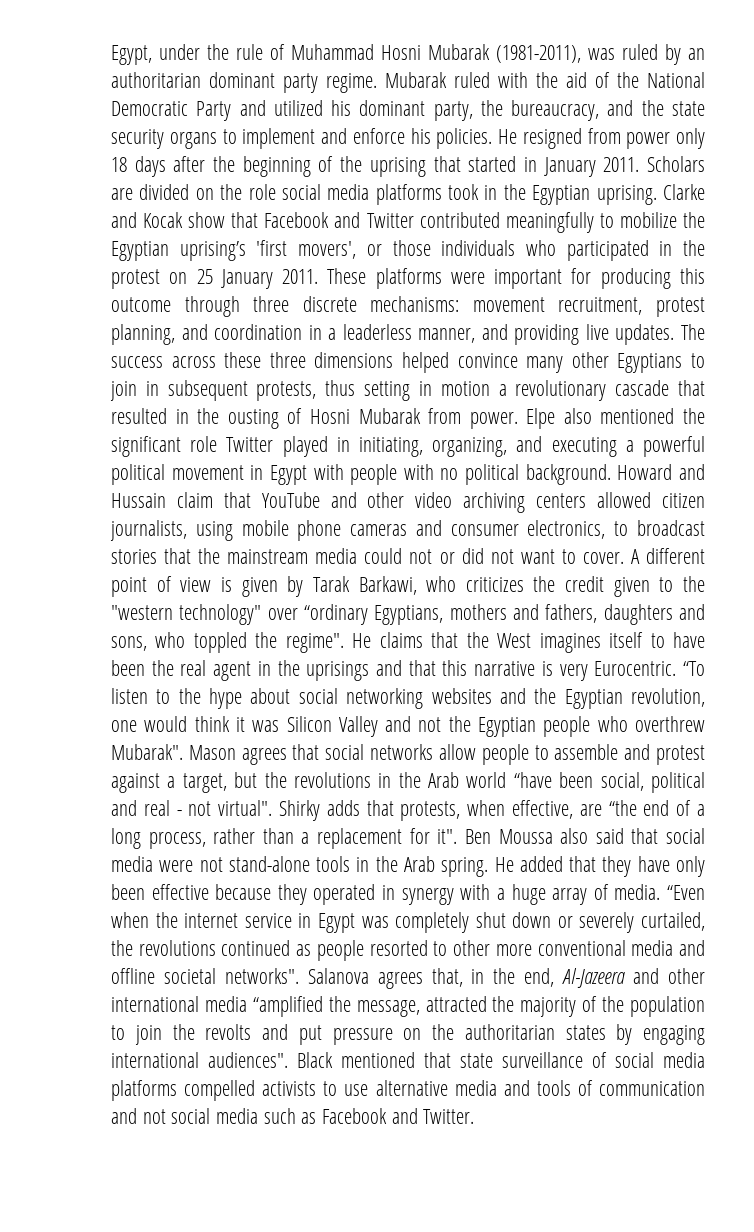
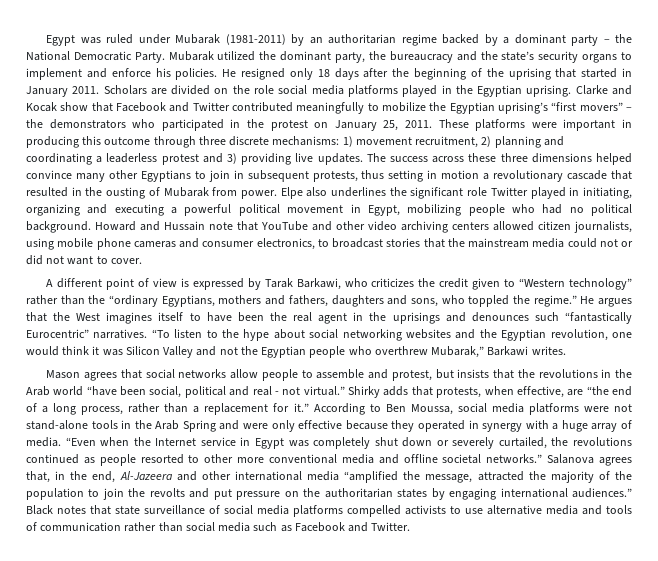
- Egypt, under the rule of Muhammad Hosni Mubarak (1981-2011), was ruled by an authoritarian dominant party regime. Mubarak ruled with the aid of the National Democratic Party and utilized his dominant party, the bureaucracy, and the state security organs to implement and enforce his policies.
+ Egypt was ruled under Mubarak (1981-2011) by an authoritarian regime backed by a dominant party – the National Democratic Party. Mubarak utilized the dominant party, the bureaucracy and the state’s security organs to implement and enforce his policies.
- He resigned from power only 18 days after the beginning of the uprising that started in January 2011.
+ He resigned only 18 days after the beginning of the uprising that started in January 2011.
- Scholars are divided on the role social media platforms took in the Egyptian uprising.
+ Scholars are divided on the role social media platforms played in the Egyptian uprising.
- Clarke and Kocak show that Facebook and Twitter contributed meaningfully to mobilize the Egyptian uprising’s 'first movers', or those individuals who participated in the protest on 25 January 2011.
+ Clarke and Kocak show that Facebook and Twitter contributed meaningfully to mobilize the Egyptian uprising’s “first movers” – the demonstrators who participated in the protest on January 25, 2011.
- These platforms were important for producing this outcome through three discrete mechanisms: movement recruitment, protest planning, and coordination in a leaderless manner, and providing live updates.
+ These platforms were important in producing this outcome through three discrete mechanisms: 1) movement recruitment, 2) planning and coordinating a leaderless protest and 3) providing live updates.
- The success across these three dimensions helped convince many other Egyptians to join in subsequent protests, thus setting in motion a revolutionary cascade that resulted in the ousting of Hosni Mubarak from power.
+ The success across these three dimensions helped convince many other Egyptians to join in subsequent protests, thus setting in motion a revolutionary cascade that resulted in the ousting of Mubarak from power.
- Elpe also mentioned the significant role Twitter played in initiating, organizing, and executing a powerful political movement in Egypt with people with no political background.
+ Elpe also underlines the significant role Twitter played in initiating, organizing and executing a powerful political movement in Egypt, mobilizing people who had no political background.
- Howard and Hussain claim that YouTube and other video archiving centers allowed citizen journalists, using mobile phone cameras and consumer electronics, to broadcast stories that the mainstream media could not or did not want to cover. A different point of view is given by Tarak Barkawi, who criticizes the credit given to the "western technology" over “ordinary Egyptians, mothers and fathers, daughters and sons, who toppled the regime". He claims that the West imagines itself to have been the real agent in the uprisings and that this narrative is very Eurocentric.
+ Howard and Hussain note that YouTube and other video archiving centers allowed citizen journalists, using mobile phone cameras and consumer electronics, to broadcast stories that the mainstream media could not or did not want to cover.
+ A different point of view is expressed by Tarak Barkawi, who criticizes the credit given to “Western technology” rather than the “ordinary Egyptians, mothers and fathers, daughters and sons, who toppled the regime.” He argues that the West imagines itself to have been the real agent in the uprisings and denounces such “fantastically Eurocentric” narratives.
- “To listen to the hype about social networking websites and the Egyptian revolution, one would think it was Silicon Valley and not the Egyptian people who overthrew Mubarak". Mason agrees that social networks allow people to assemble and protest against a target, but the revolutions in the Arab world “have been social, political and real - not virtual".
+ “To listen to the hype about social networking websites and the Egyptian revolution, one would think it was Silicon Valley and not the Egyptian people who overthrew Mubarak,” Barkawi writes.
+ Mason agrees that social networks allow people to assemble and protest, but insists that the revolutions in the Arab world “have been social, political and real - not virtual.”
- Shirky adds that protests, when effective, are “the end of a long process, rather than a replacement for it". Ben Moussa also said that social media were not stand-alone tools in the Arab spring. He added that they have only been effective because they operated in synergy with a huge array of media.
+ Shirky adds that protests, when effective, are “the end of a long process, rather than a replacement for it.” According to Ben Moussa, social media platforms were not stand-alone tools in the Arab Spring and were only effective because they operated in synergy with a huge array of media.
- “Even when the internet service in Egypt was completely shut down or severely curtailed, the revolutions continued as people resorted to other more conventional media and offline societal networks".
+ “Even when the Internet service in Egypt was completely shut down or severely curtailed, the revolutions continued as people resorted to other more conventional media and offline societal networks.”
- Salanova agrees that, in the end, Al-Jazeera and other international media “amplified the message, attracted the majority of the population to join the revolts and put pressure on the authoritarian states by engaging international audiences". Black mentioned that state surveillance of social media platforms compelled activists to use alternative media and tools of communication and not social media such as Facebook and Twitter.
+ Salanova agrees that, in the end, Al-Jazeera and other international media “amplified the message, attracted the majority of the population to join the revolts and put pressure on the authoritarian states by engaging international audiences.” Black notes that state surveillance of social media platforms compelled activists to use alternative media and tools of communication rather than social media such as Facebook and Twitter.

